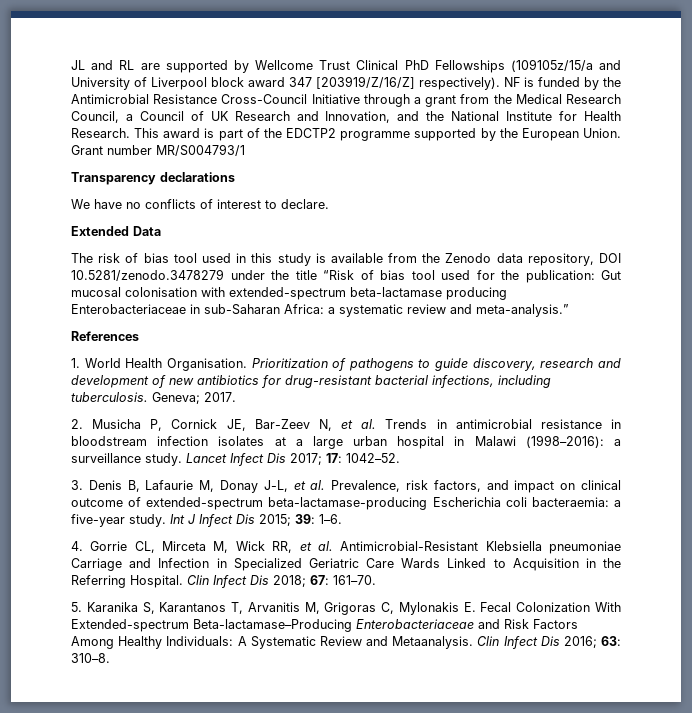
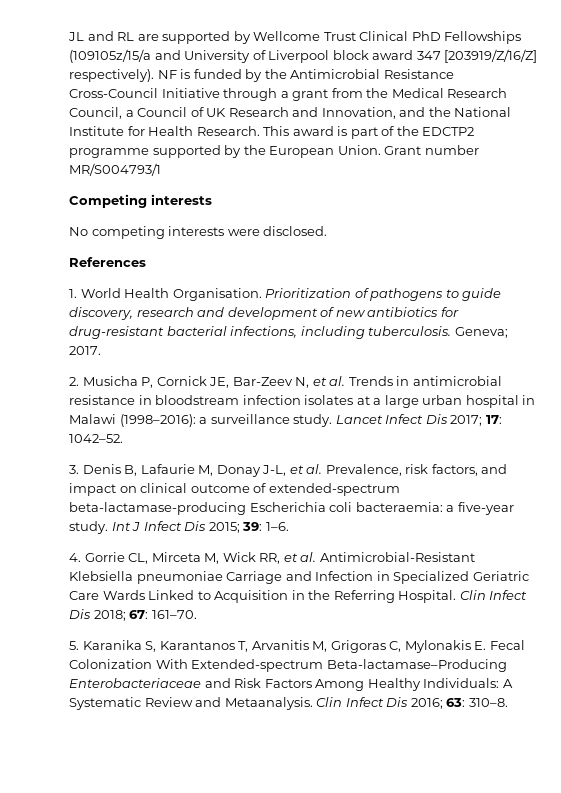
- Transparency declarations
- We have no conflicts of interest to declare.
- Extended Data
- The risk of bias tool used in this study is available from the Zenodo data repository, DOI 10.5281/zenodo.3478279 under the title “Risk of bias tool used for the publication: Gut mucosal colonisation with extended-spectrum beta-lactamase producing Enterobacteriaceae in sub-Saharan Africa: a systematic review and meta-analysis.”
+ Competing interests
+ No competing interests were disclosed.

